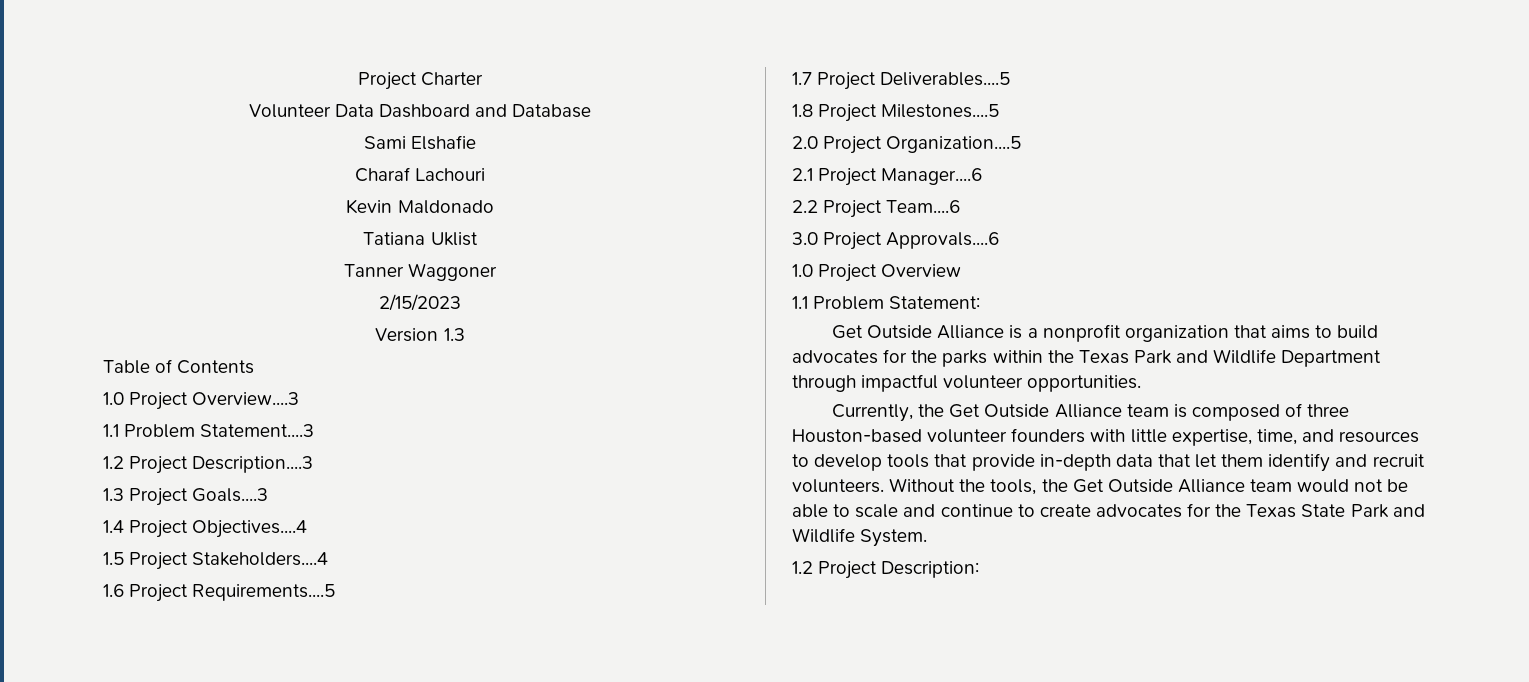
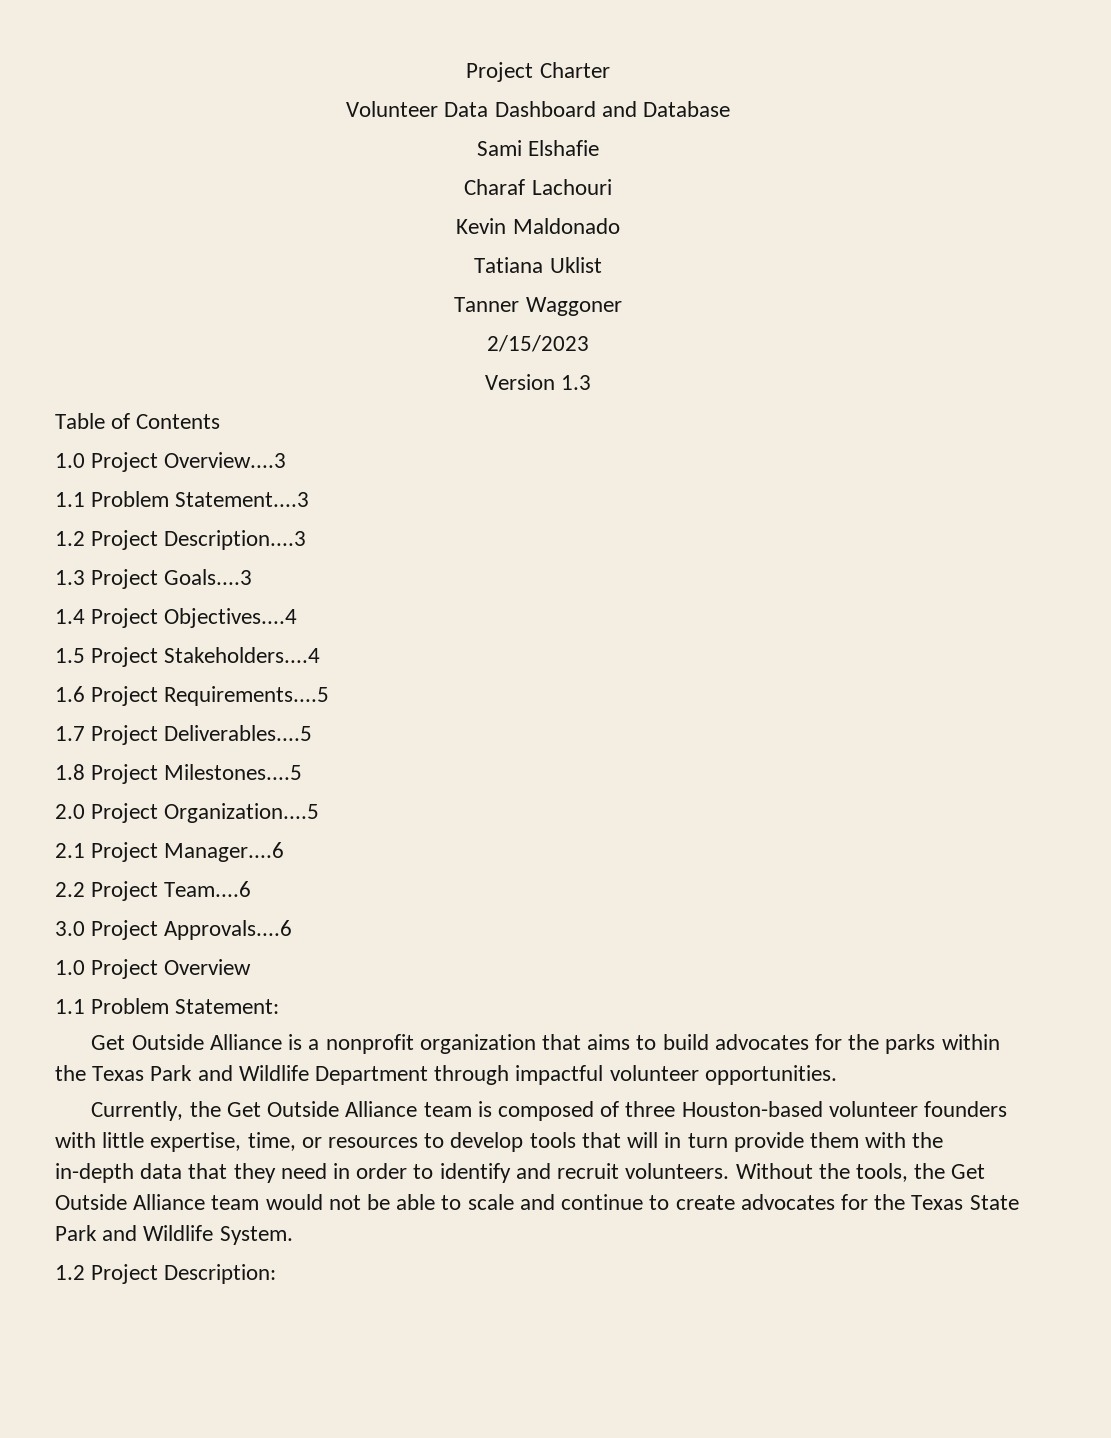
- Currently, the Get Outside Alliance team is composed of three Houston-based volunteer founders with little expertise, time, and resources to develop tools that provide in-depth data that let them identify and recruit volunteers.
+ Currently, the Get Outside Alliance team is composed of three Houston-based volunteer founders with little expertise, time, or resources to develop tools that will in turn provide them with the in-depth data that they need in order to identify and recruit volunteers.

